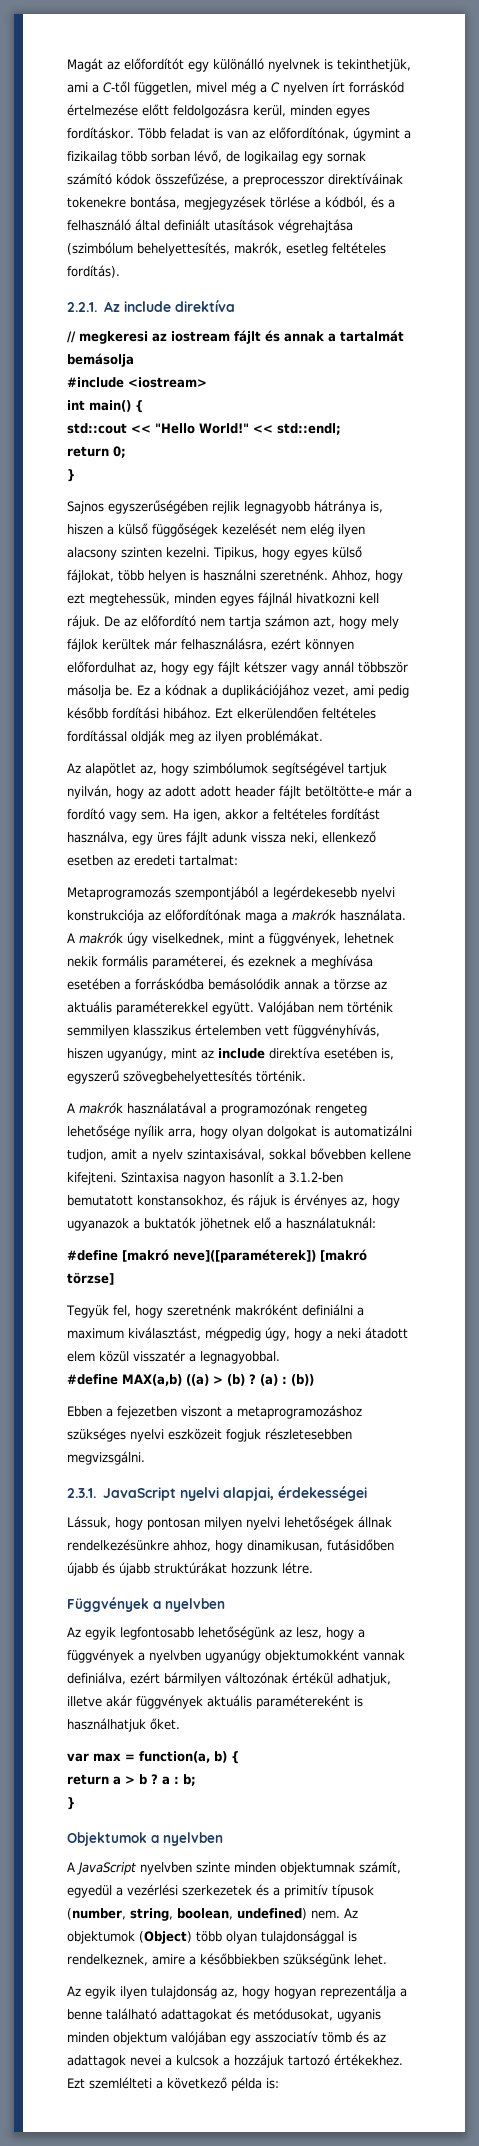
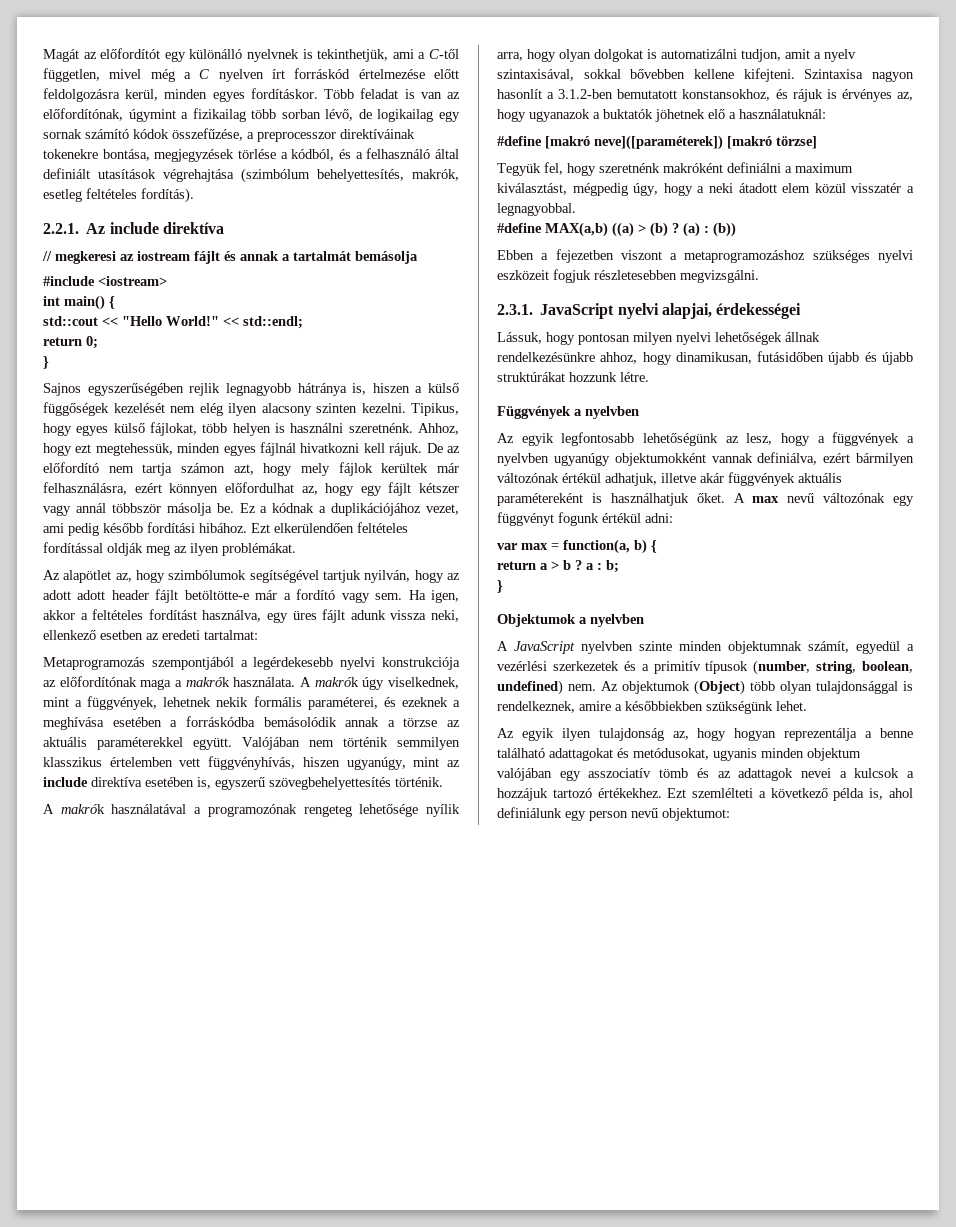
+ A max nevű változónak egy függvényt fogunk értékül adni:
- Ezt szemlélteti a következő példa is:
+ Ezt szemlélteti a következő példa is, ahol definiálunk egy person nevű objektumot:

